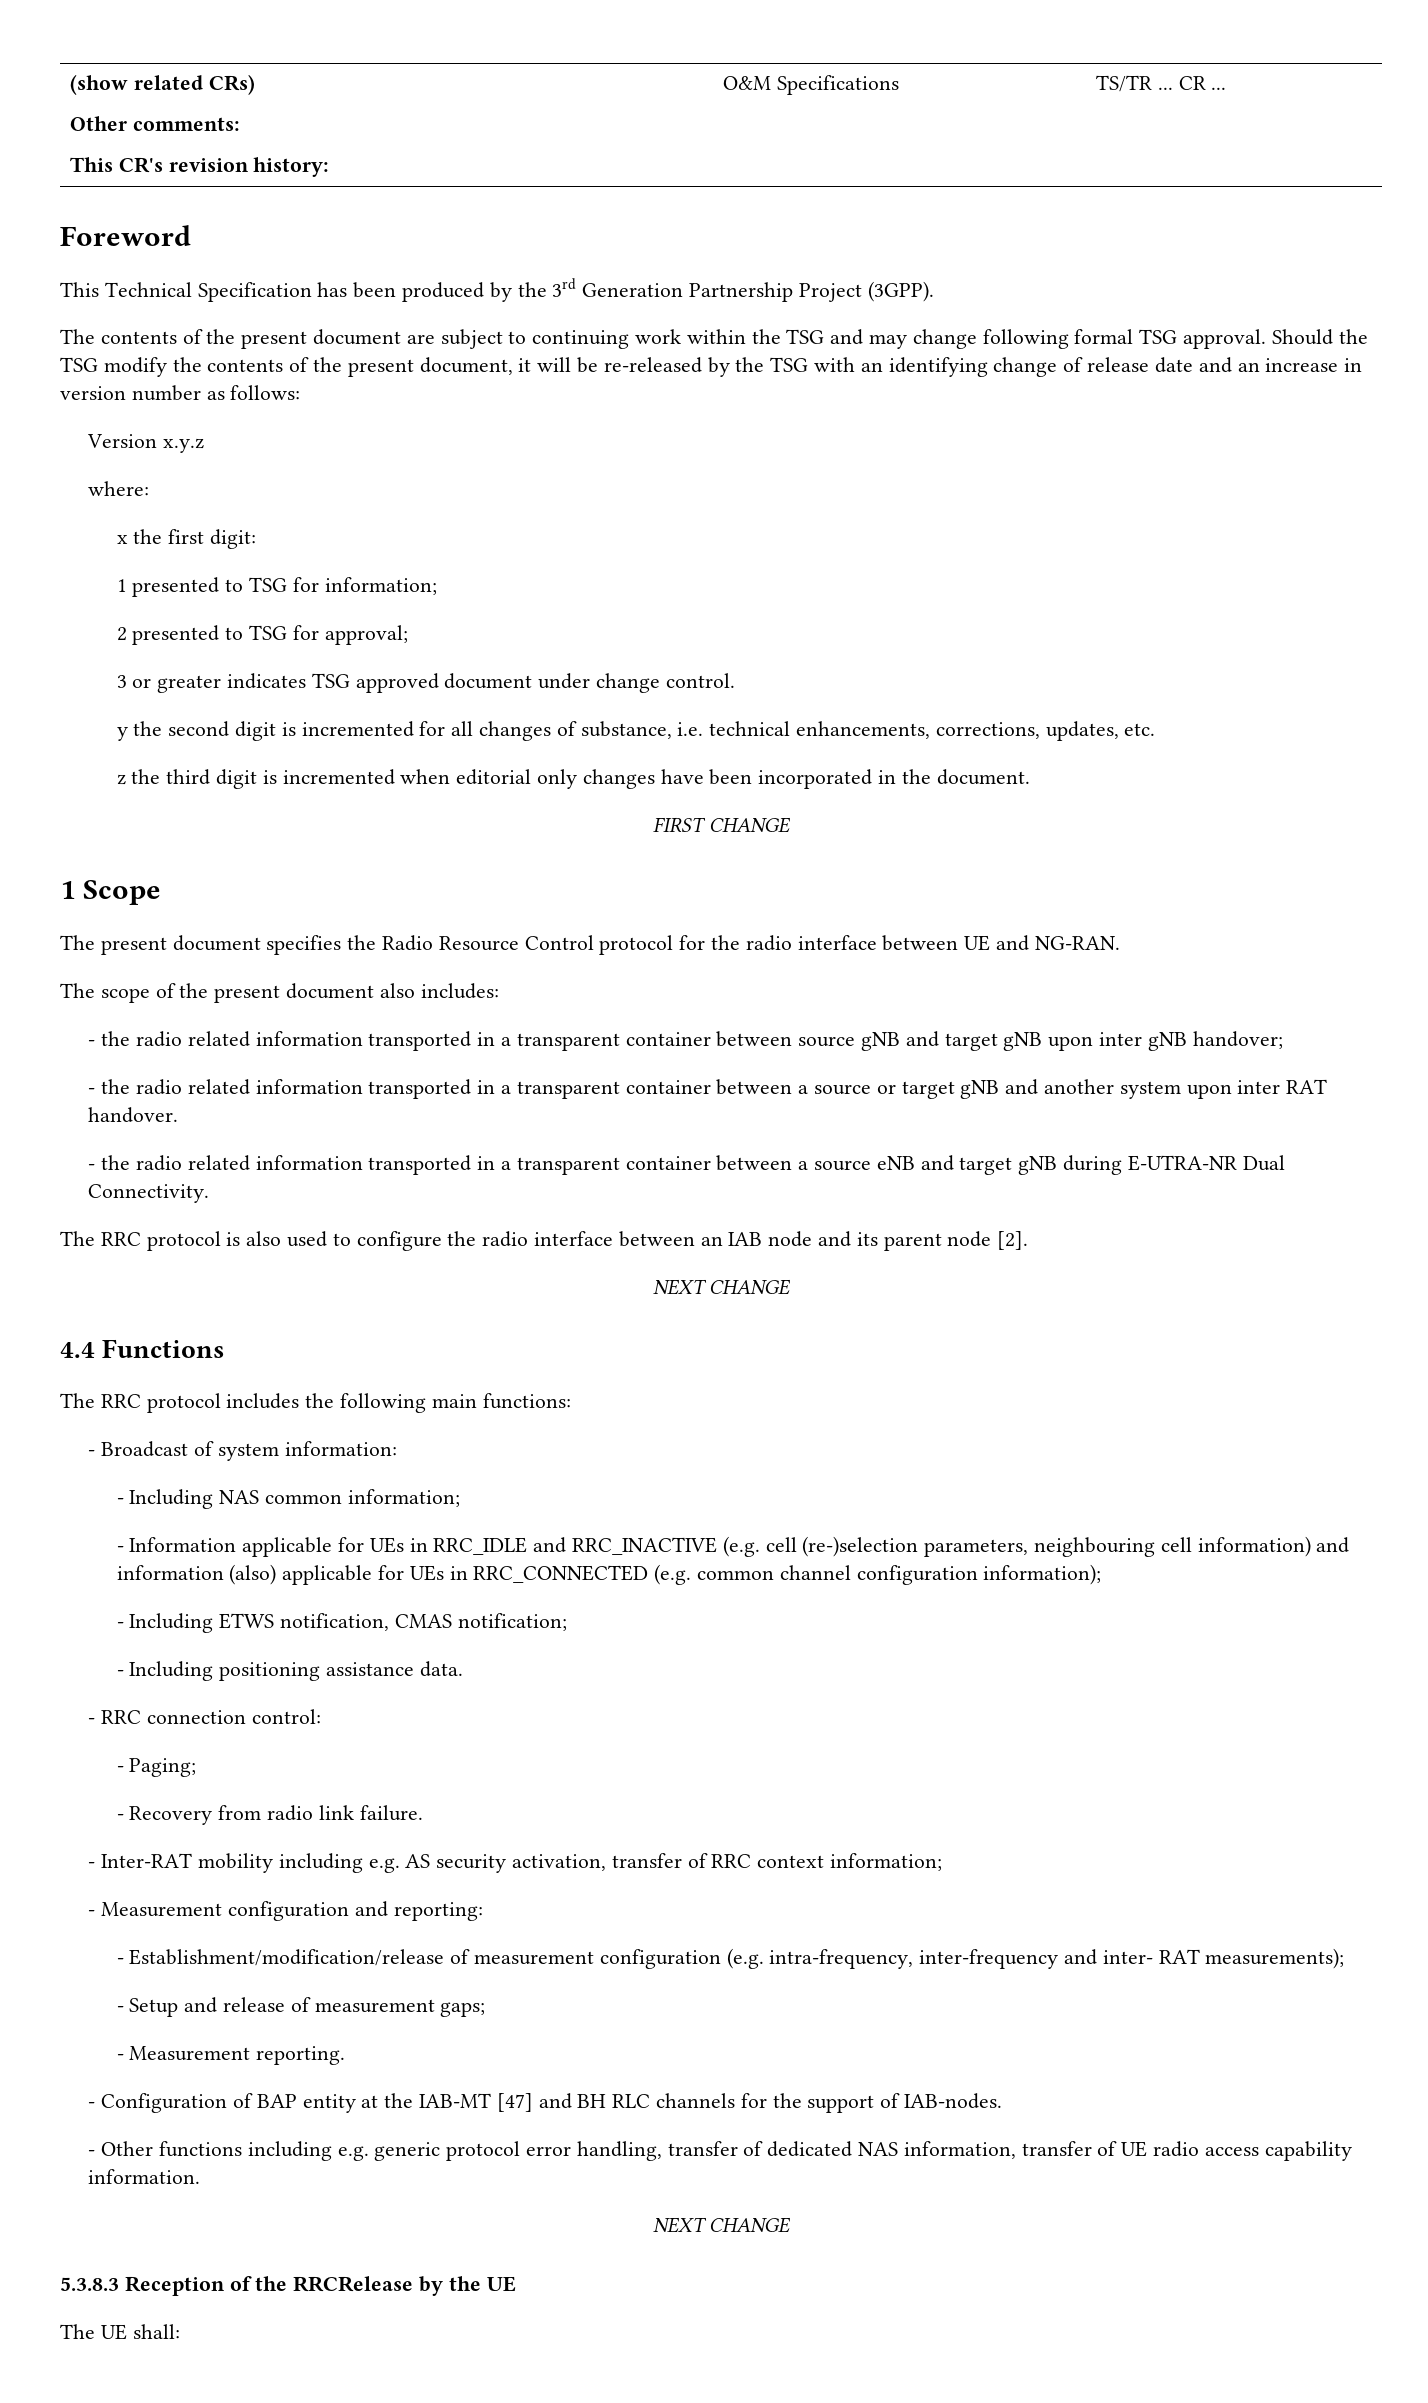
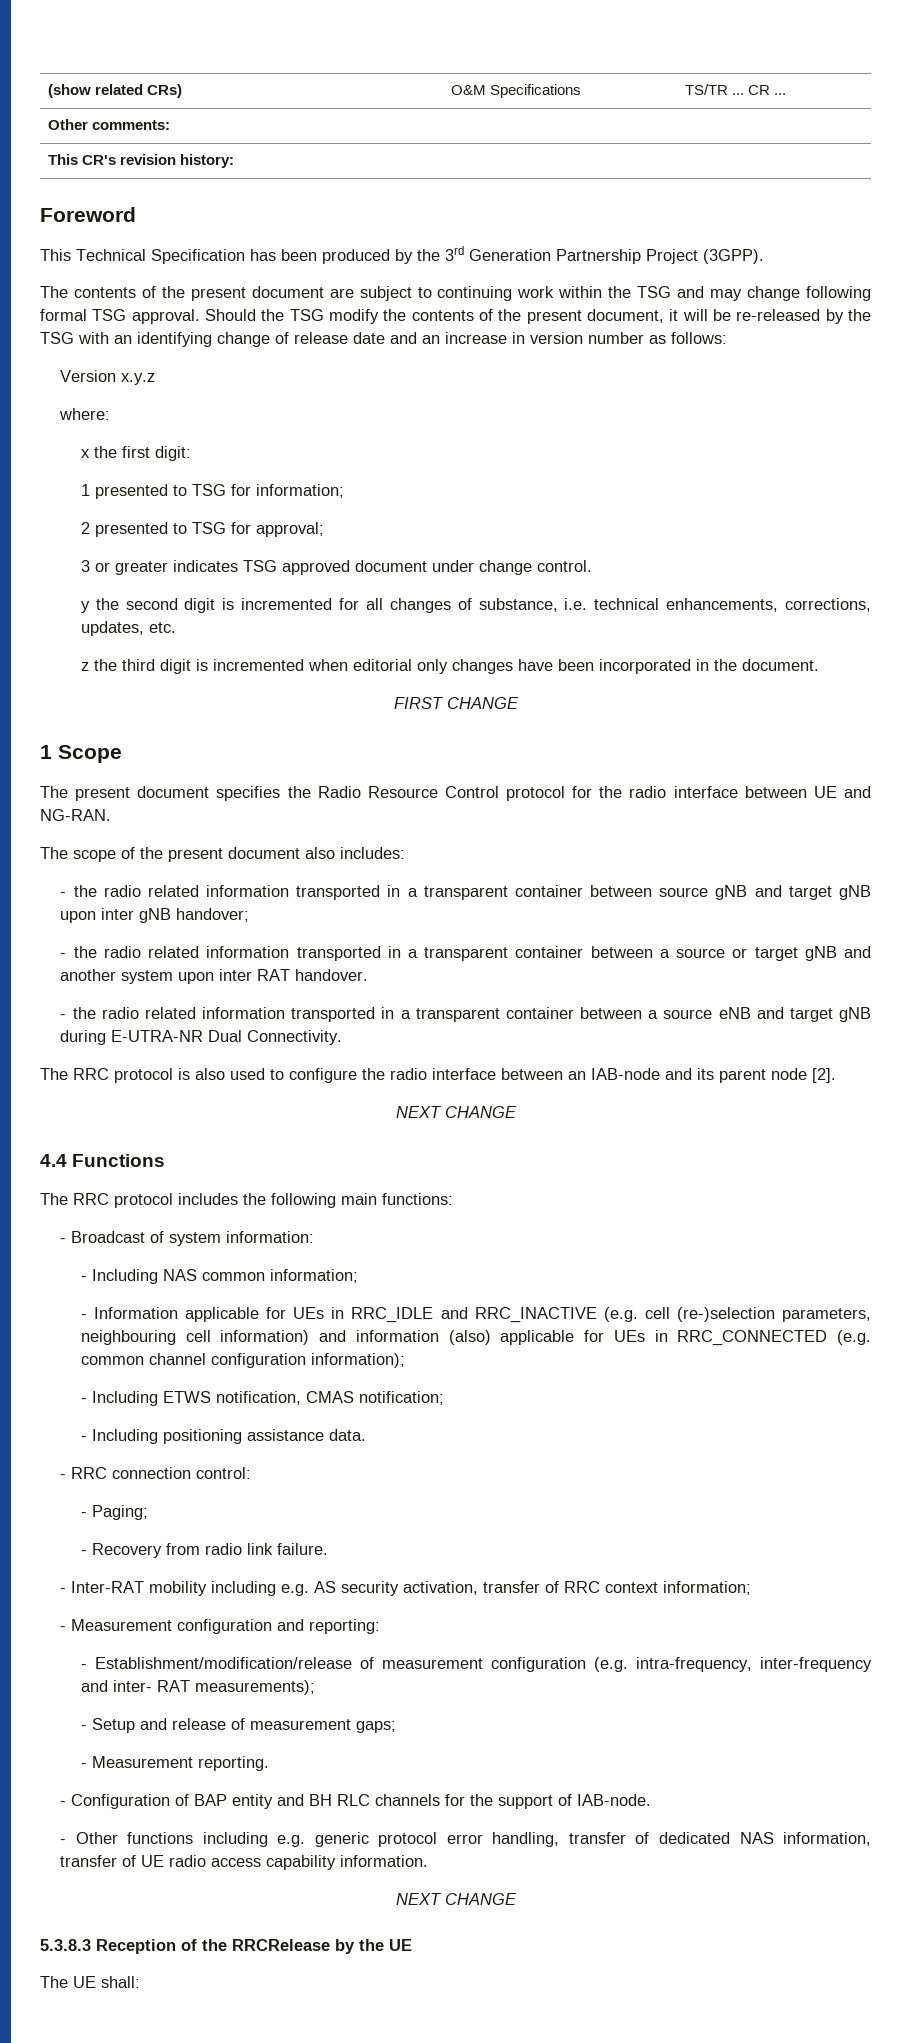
- The RRC protocol is also used to configure the radio interface between an IAB node and its parent node [2].
+ The RRC protocol is also used to configure the radio interface between an IAB-node and its parent node [2].
- - Configuration of BAP entity at the IAB-MT [47] and BH RLC channels for the support of IAB-nodes.
+ - Configuration of BAP entity and BH RLC channels for the support of IAB-node.

